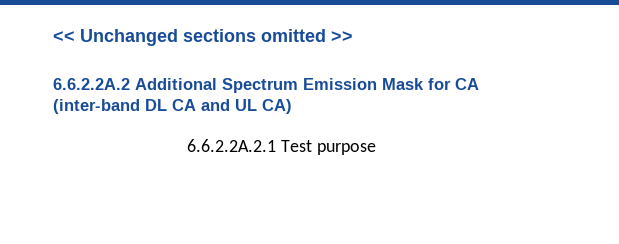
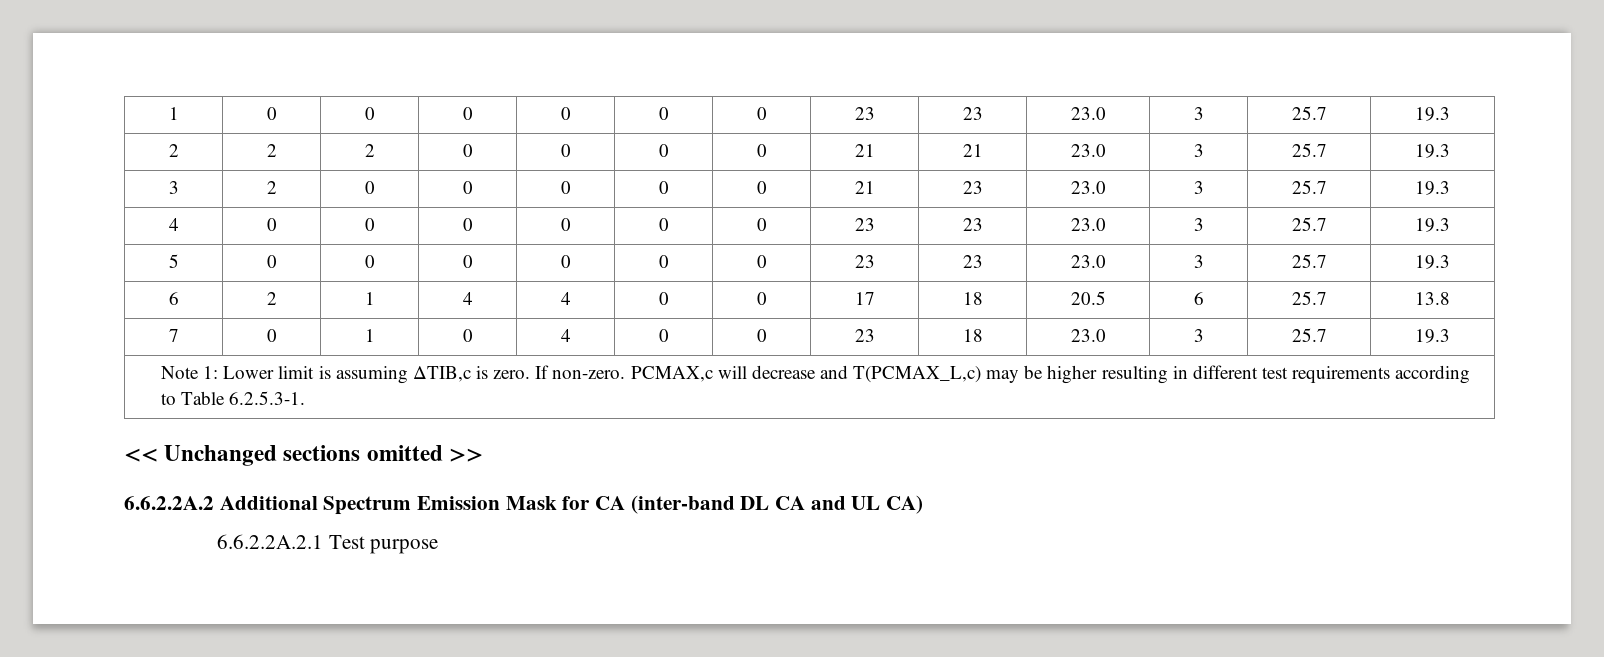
+ 1 | 0 | 0 | 0 | 0 | 0 | 0 | 23 | 23 | 23.0 | 3 | 25.7 | 19.3
+ 2 | 2 | 2 | 0 | 0 | 0 | 0 | 21 | 21 | 23.0 | 3 | 25.7 | 19.3
+ 3 | 2 | 0 | 0 | 0 | 0 | 0 | 21 | 23 | 23.0 | 3 | 25.7 | 19.3
+ 4 | 0 | 0 | 0 | 0 | 0 | 0 | 23 | 23 | 23.0 | 3 | 25.7 | 19.3
+ 5 | 0 | 0 | 0 | 0 | 0 | 0 | 23 | 23 | 23.0 | 3 | 25.7 | 19.3
+ 6 | 2 | 1 | 4 | 4 | 0 | 0 | 17 | 18 | 20.5 | 6 | 25.7 | 13.8
+ 7 | 0 | 1 | 0 | 4 | 0 | 0 | 23 | 18 | 23.0 | 3 | 25.7 | 19.3
+ Note 1: Lower limit is assuming ΔTIB,c is zero. If non-zero. PCMAX,c will decrease and T(PCMAX_L,c) may be higher resulting in different test requirements according to Table 6.2.5.3-1.

